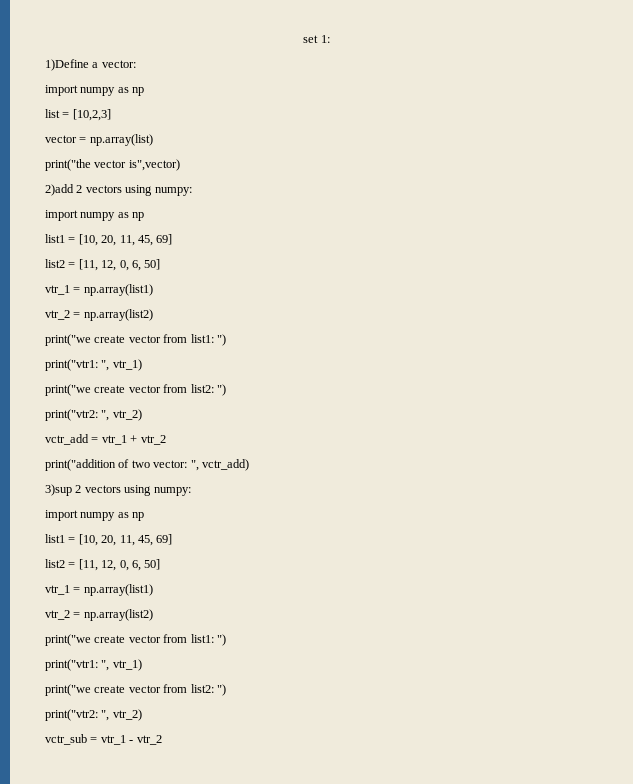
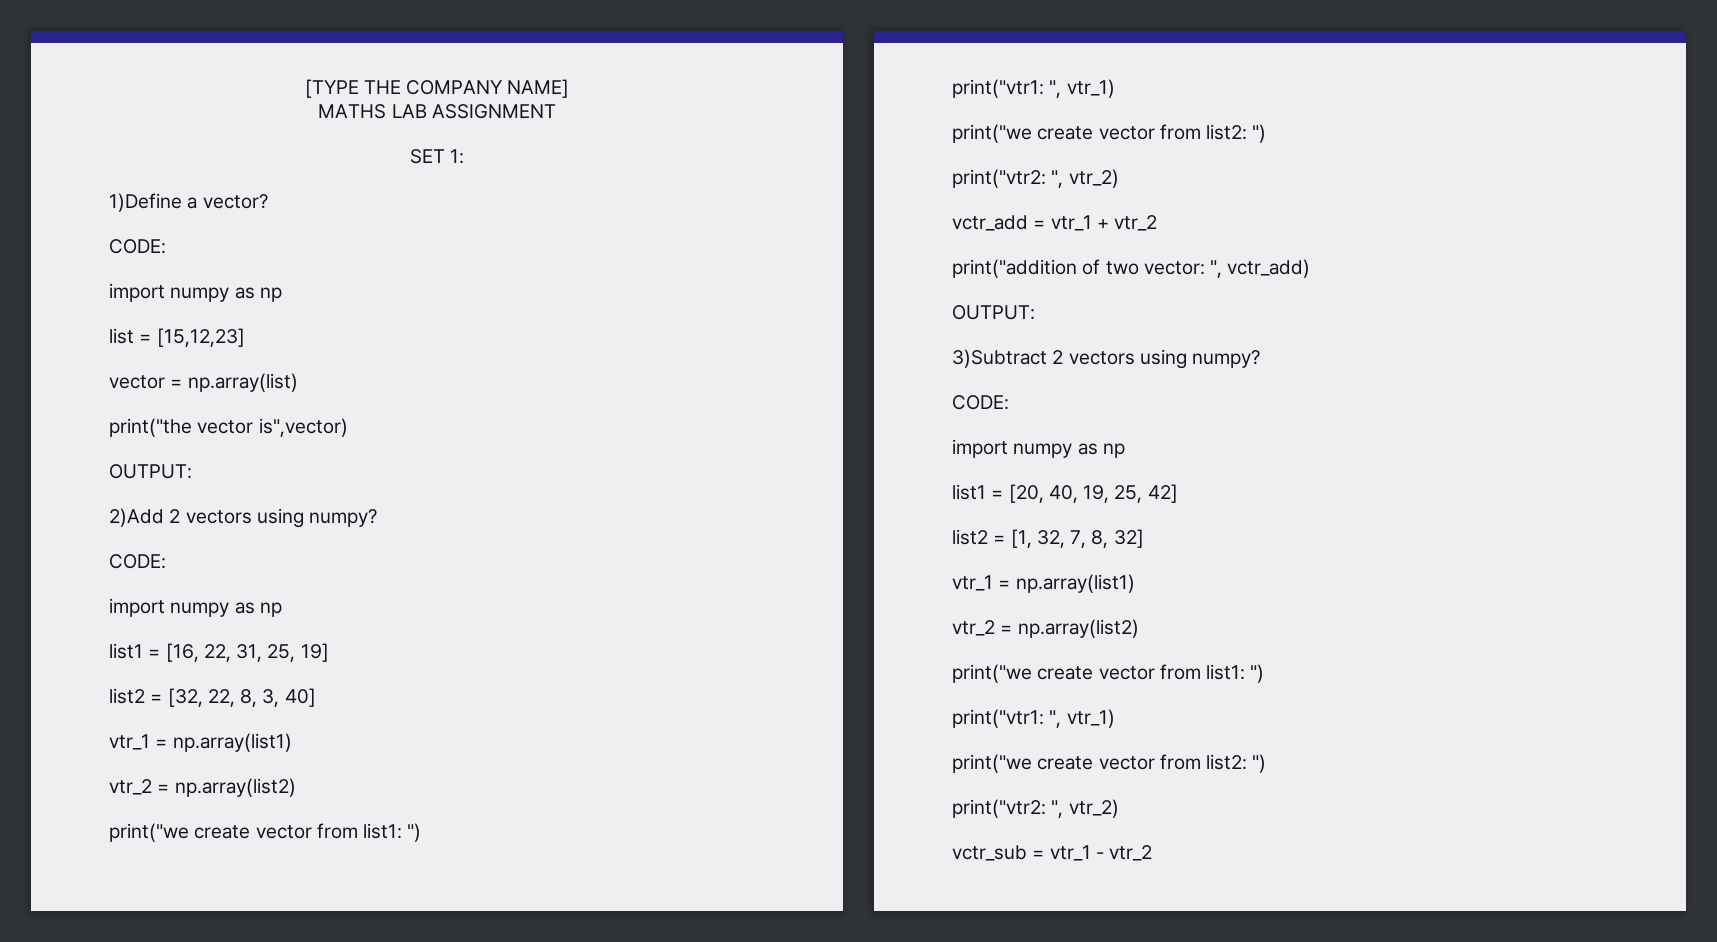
- set 1:
+ [TYPE THE COMPANY NAME]
+ MATHS LAB ASSIGNMENT
+ SET 1:
- 1)Define a vector:
+ 1)Define a vector?
+ CODE:
- list = [10,2,3]
+ list = [15,12,23]
  print("the vector is",vector)
- 2)add 2 vectors using numpy:
+ OUTPUT:
+ 2)Add 2 vectors using numpy?
+ CODE:
  import numpy as np
- list1 = [10, 20, 11, 45, 69]
- list2 = [11, 12, 0, 6, 50]
+ list1 = [16, 22, 31, 25, 19]
+ list2 = [32, 22, 8, 3, 40]
  print("addition of two vector: ", vctr_add)
- 3)sup 2 vectors using numpy:
+ OUTPUT:
+ 3)Subtract 2 vectors using numpy?
+ CODE:
  import numpy as np
- list1 = [10, 20, 11, 45, 69]
- list2 = [11, 12, 0, 6, 50]
+ list1 = [20, 40, 19, 25, 42]
+ list2 = [1, 32, 7, 8, 32]

